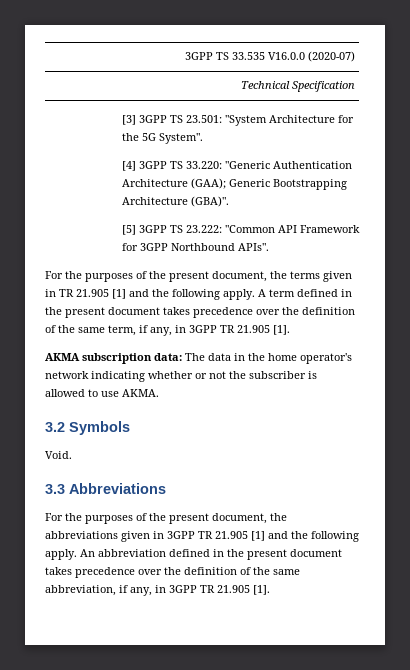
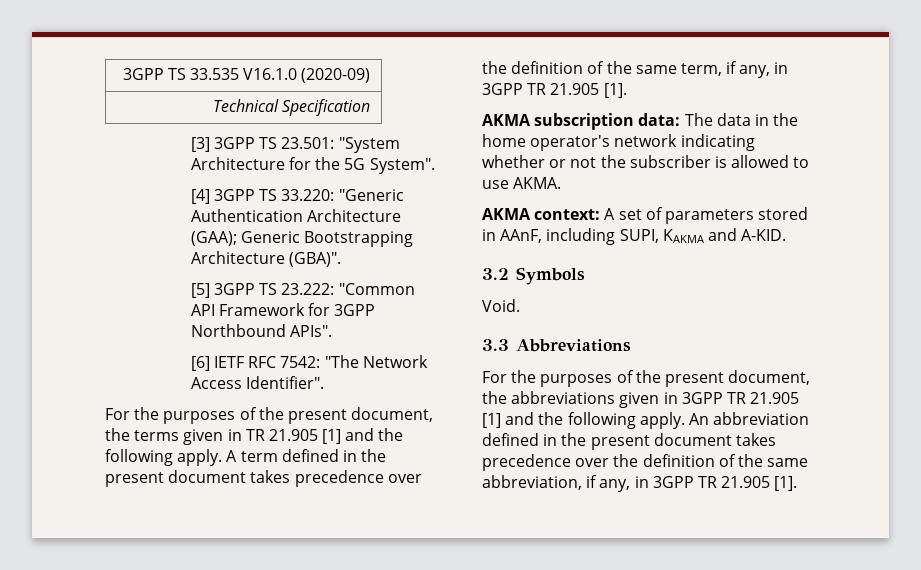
- 3GPP TS 33.535 V16.0.0 (2020-07)
+ 3GPP TS 33.535 V16.1.0 (2020-09)
+ [6] IETF RFC 7542: "The Network Access Identifier".
+ AKMA context: A set of parameters stored in AAnF, including SUPI, KAKMA and A-KID.

